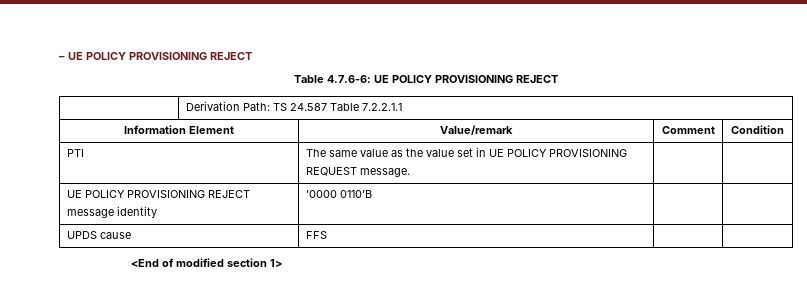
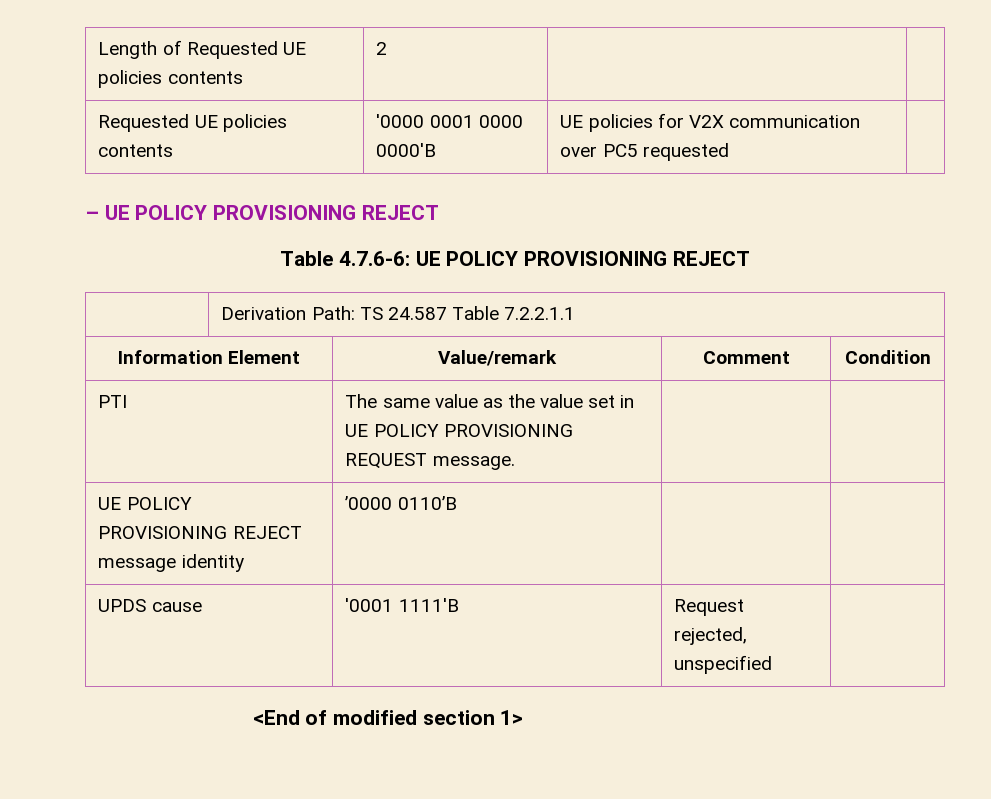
+ Length of Requested UE policies contents | 2 | |
+ Requested UE policies contents | '0000 0001 0000 0000'B | UE policies for V2X communication over PC5 requested |
- UPDS cause | FFS | |
+ UPDS cause | '0001 1111'B | Request rejected, unspecified |

